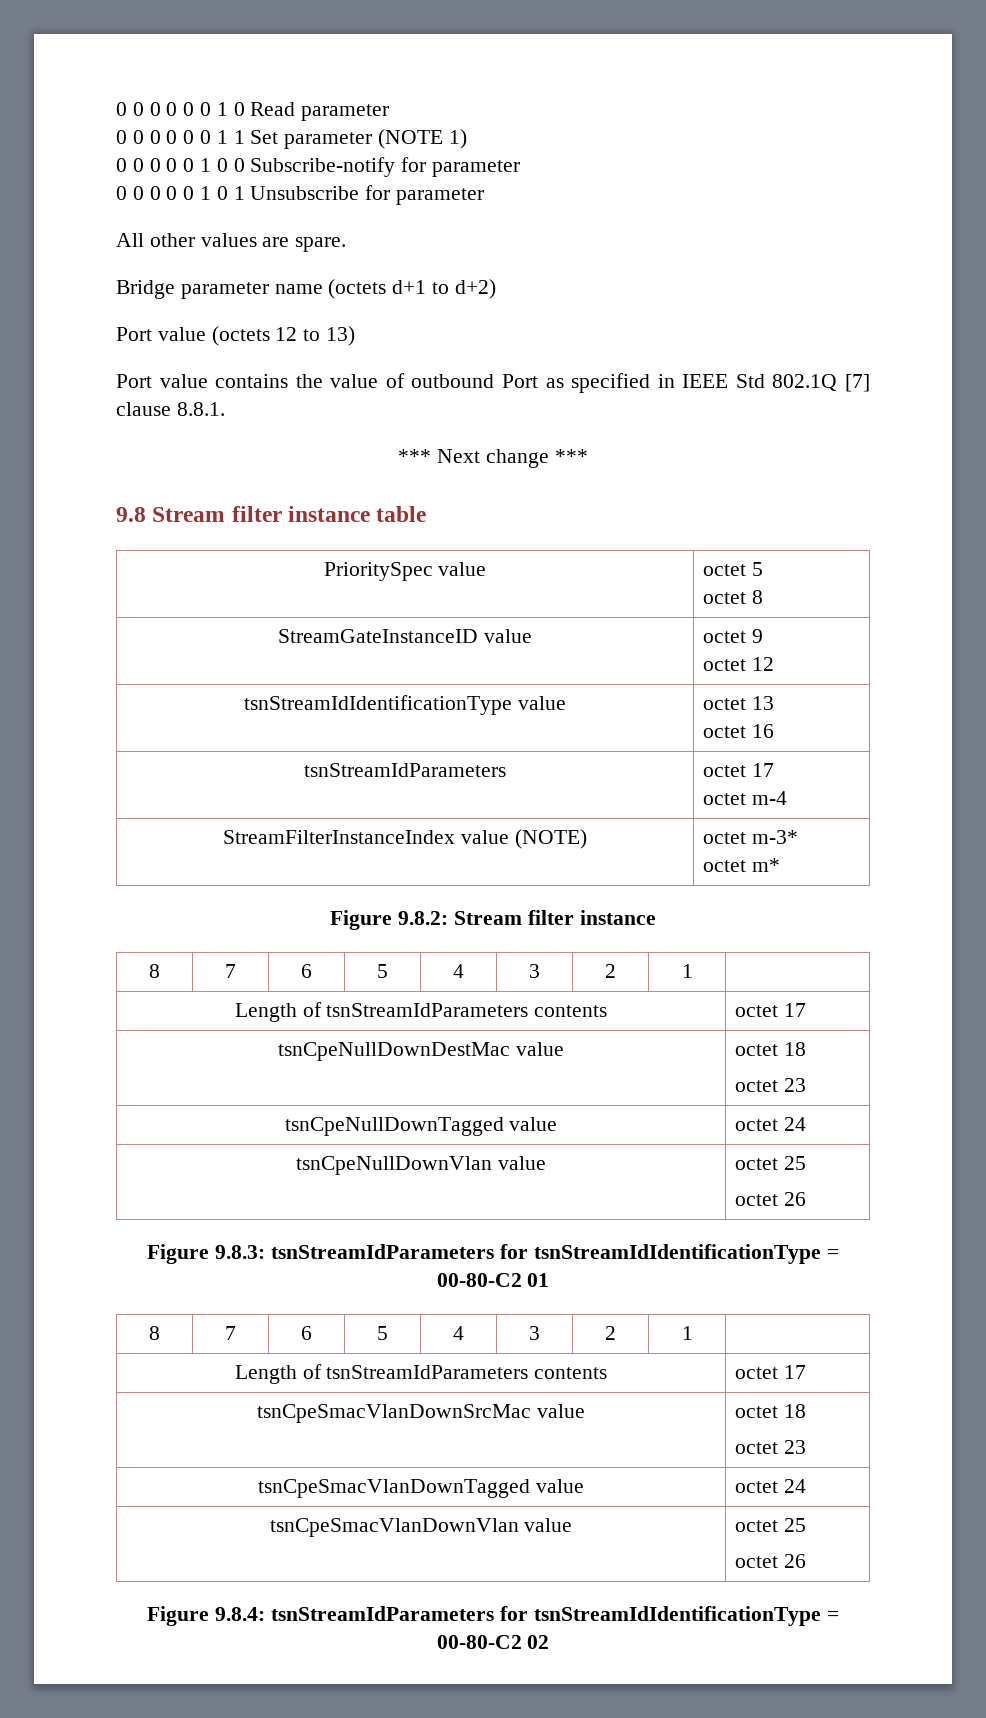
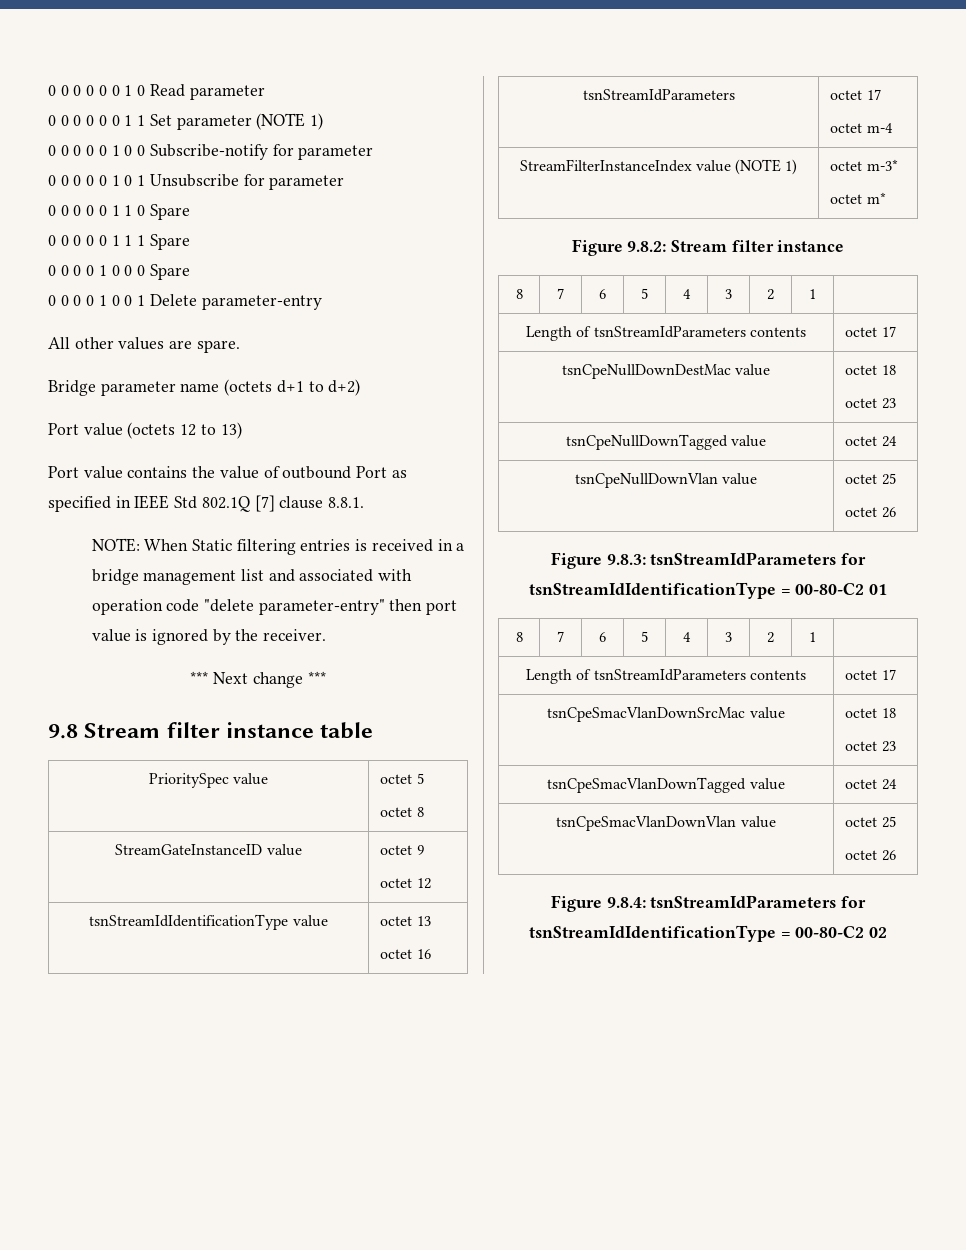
+ 0 0 0 0 0 1 1 0 Spare
+ 0 0 0 0 0 1 1 1 Spare
+ 0 0 0 0 1 0 0 0 Spare
+ 0 0 0 0 1 0 0 1 Delete parameter-entry
+ NOTE: When Static filtering entries is received in a bridge management list and associated with operation code "delete parameter-entry" then port value is ignored by the receiver.
- StreamFilterInstanceIndex value (NOTE) | octet m-3*
+ StreamFilterInstanceIndex value (NOTE 1) | octet m-3*

